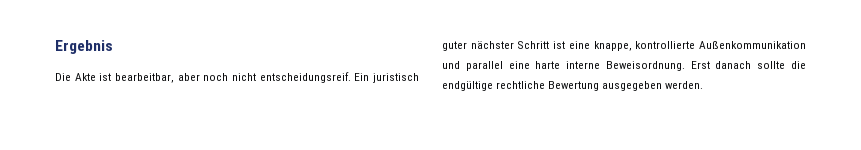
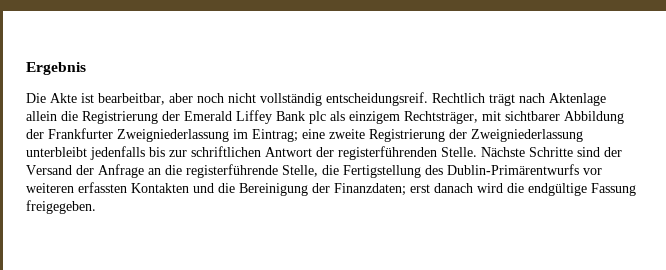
- Die Akte ist bearbeitbar, aber noch nicht entscheidungsreif. Ein juristisch guter nächster Schritt ist eine knappe, kontrollierte Außenkommunikation und parallel eine harte interne Beweisordnung. Erst danach sollte die endgültige rechtliche Bewertung ausgegeben werden.
+ Die Akte ist bearbeitbar, aber noch nicht vollständig entscheidungsreif. Rechtlich trägt nach Aktenlage allein die Registrierung der Emerald Liffey Bank plc als einzigem Rechtsträger, mit sichtbarer Abbildung der Frankfurter Zweigniederlassung im Eintrag; eine zweite Registrierung der Zweigniederlassung unterbleibt jedenfalls bis zur schriftlichen Antwort der registerführenden Stelle. Nächste Schritte sind der Versand der Anfrage an die registerführende Stelle, die Fertigstellung des Dublin-Primärentwurfs vor weiteren erfassten Kontakten und die Bereinigung der Finanzdaten; erst danach wird die endgültige Fassung freigegeben.

